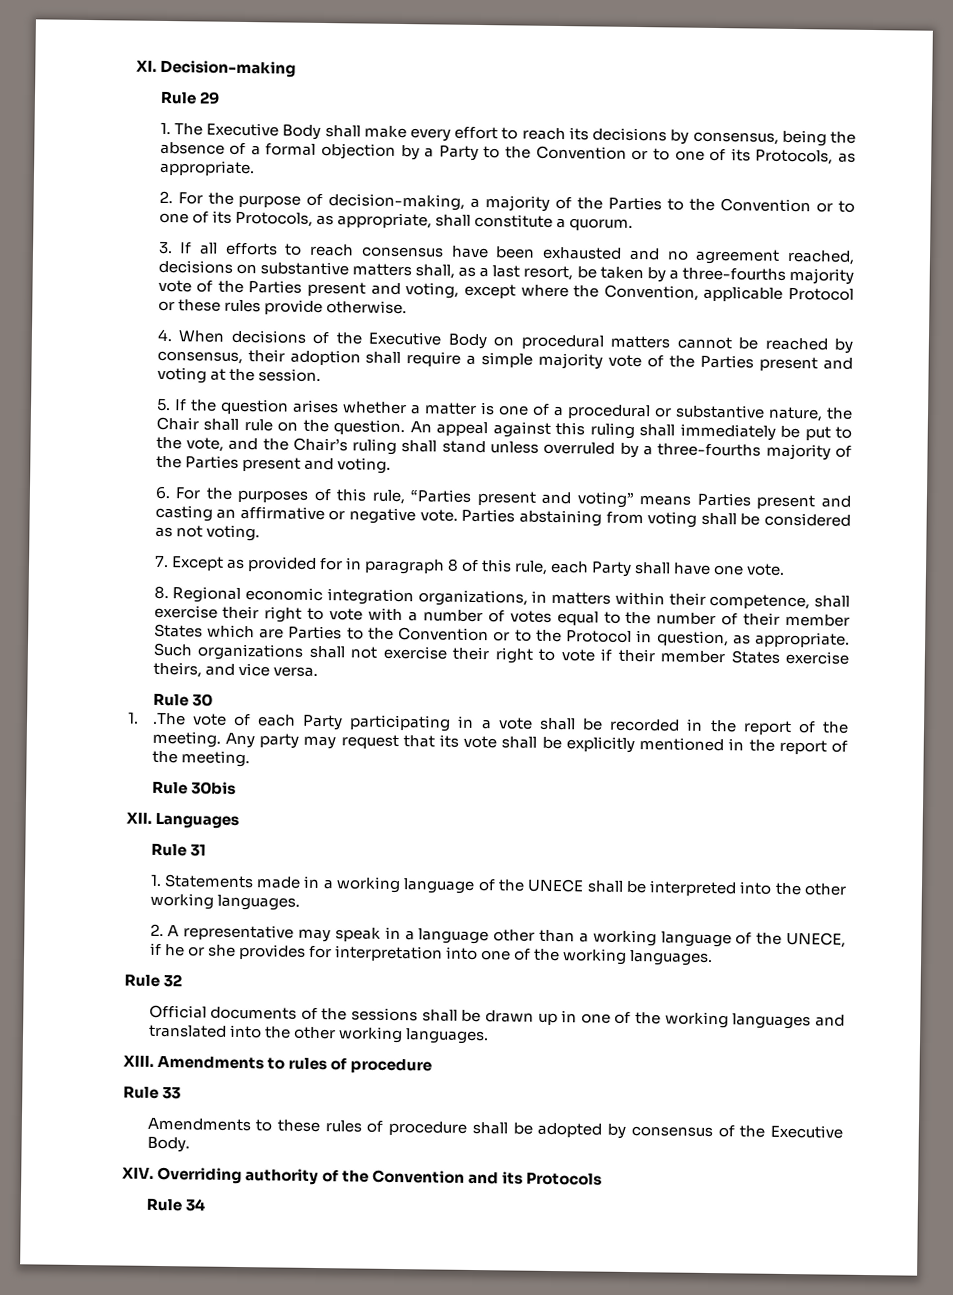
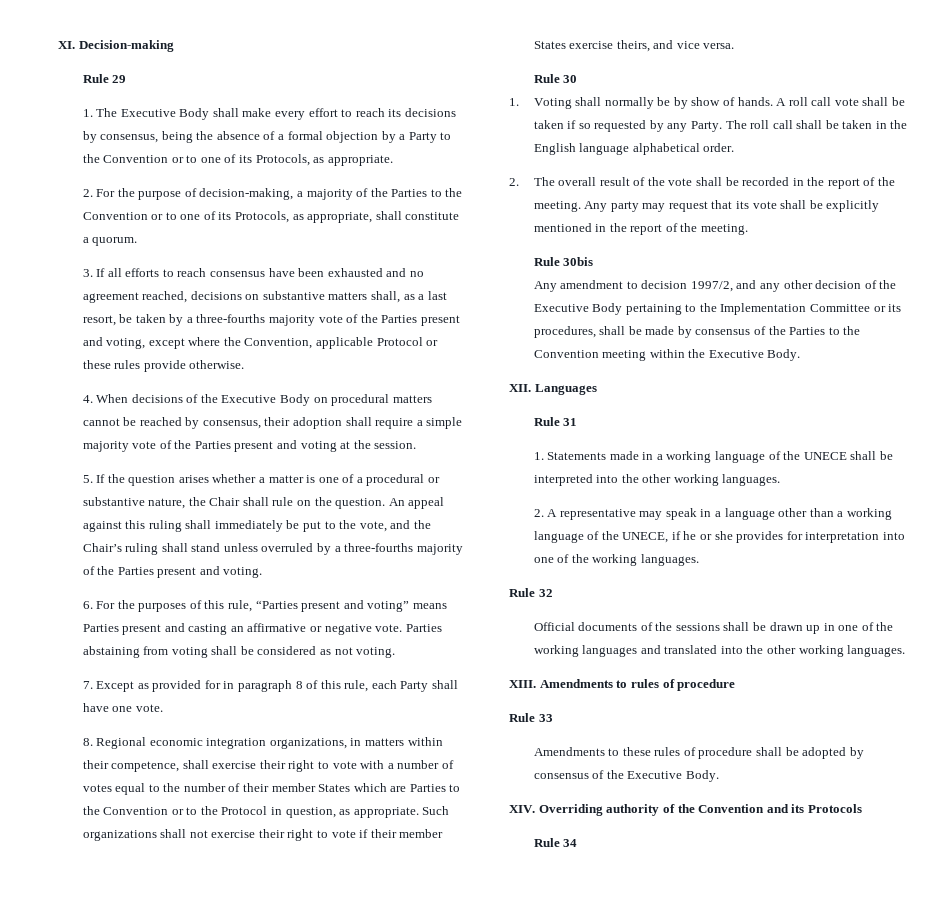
- 1. .The vote of each Party participating in a vote shall be recorded in the report of the meeting.
+ 1. Voting shall normally be by show of hands. A roll call vote shall be taken if so requested by any Party. The roll call shall be taken in the English language alphabetical order.
+ 2. The overall result of the vote shall be recorded in the report of the meeting.
+ Any amendment to decision 1997/2, and any other decision of the Executive Body pertaining to the Implementation Committee or its procedures, shall be made by consensus of the Parties to the Convention meeting within the Executive Body.

